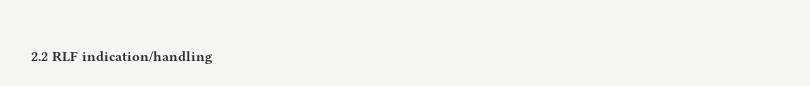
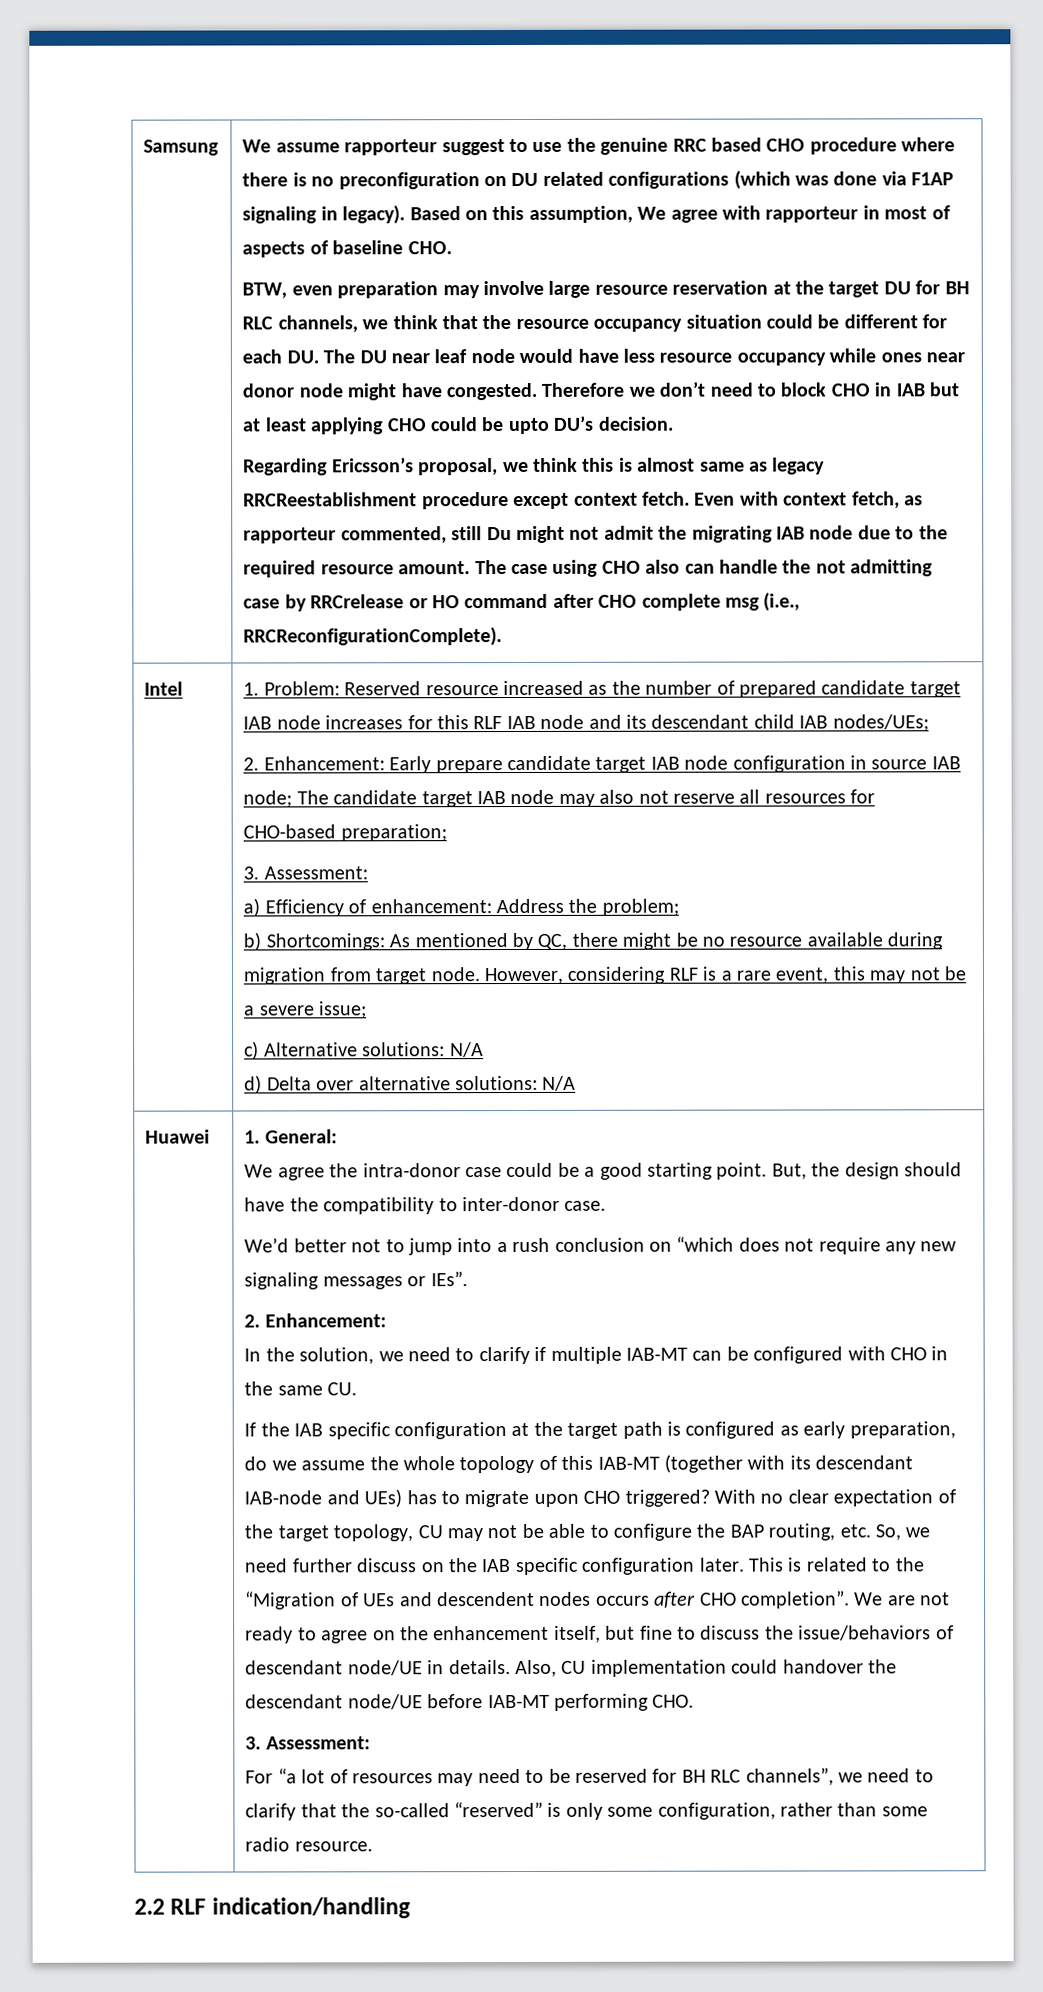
+ Samsung | We assume rapporteur suggest to use the genuine RRC based CHO procedure where there is no preconfiguration on DU related configurations (which was done via F1AP signaling in legacy). Based on this assumption, We agree with rapporteur in most of aspects of baseline CHO.
+ BTW, even preparation may involve large resource reservation at the target DU for BH RLC channels, we think that the resource occupancy situation could be different for each DU. The DU near leaf node would have less resource occupancy while ones near donor node might have congested. Therefore we don’t need to block CHO in IAB but at least applying CHO could be upto DU’s decision.
+ Regarding Ericsson’s proposal, we think this is almost same as legacy RRCReestablishment procedure except context fetch. Even with context fetch, as rapporteur commented, still Du might not admit the migrating IAB node due to the required resource amount. The case using CHO also can handle the not admitting case by RRCrelease or HO command after CHO complete msg (i.e., RRCReconfigurationComplete).
+ Intel | 1. Problem: Reserved resource increased as the number of prepared candidate target IAB node increases for this RLF IAB node and its descendant child IAB nodes/UEs;
+ 2. Enhancement: Early prepare candidate target IAB node configuration in source IAB node; The candidate target IAB node may also not reserve all resources for CHO-based preparation;
+ 3. Assessment:
+ a) Efficiency of enhancement: Address the problem;
+ b) Shortcomings: As mentioned by QC, there might be no resource available during migration from target node. However, considering RLF is a rare event, this may not be a severe issue;
+ c) Alternative solutions: N/A
+ d) Delta over alternative solutions: N/A
+ Huawei | 1. General:
+ We agree the intra-donor case could be a good starting point. But, the design should have the compatibility to inter-donor case.
+ We’d better not to jump into a rush conclusion on “which does not require any new signaling messages or IEs”.
+ 2. Enhancement:
+ In the solution, we need to clarify if multiple IAB-MT can be configured with CHO in the same CU.
+ If the IAB specific configuration at the target path is configured as early preparation, do we assume the whole topology of this IAB-MT (together with its descendant IAB-node and UEs) has to migrate upon CHO triggered? With no clear expectation of the target topology, CU may not be able to configure the BAP routing, etc. So, we need further discuss on the IAB specific configuration later. This is related to the “Migration of UEs and descendent nodes occurs after CHO completion”. We are not ready to agree on the enhancement itself, but fine to discuss the issue/behaviors of descendant node/UE in details. Also, CU implementation could handover the descendant node/UE before IAB-MT performing CHO.
+ 3. Assessment:
+ For “a lot of resources may need to be reserved for BH RLC channels”, we need to clarify that the so-called “reserved” is only some configuration, rather than some radio resource.

